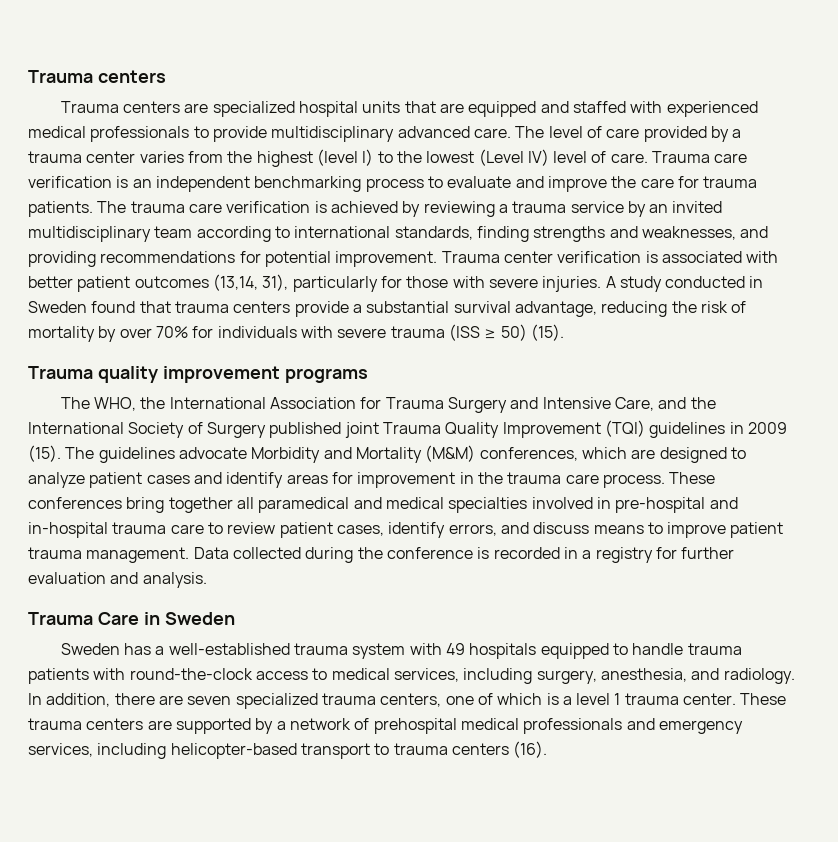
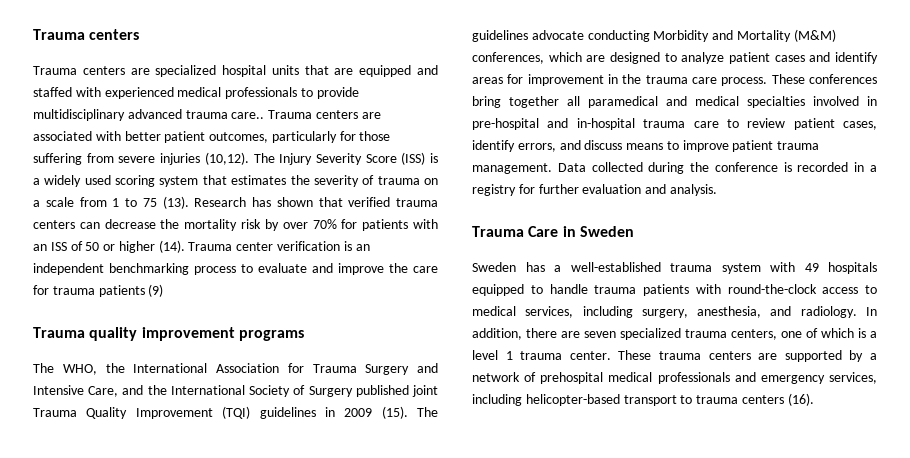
- Trauma centers are specialized hospital units that are equipped and staffed with experienced medical professionals to provide multidisciplinary advanced care. The level of care provided by a trauma center varies from the highest (level I) to the lowest (Level IV) level of care. Trauma care verification is an independent benchmarking process to evaluate and improve the care for trauma patients. The trauma care verification is achieved by reviewing a trauma service by an invited multidisciplinary team according to international standards, finding strengths and weaknesses, and providing recommendations for potential improvement. Trauma center verification is associated with better patient outcomes (13,14, 31), particularly for those with severe injuries. A study conducted in Sweden found that trauma centers provide a substantial survival advantage, reducing the risk of mortality by over 70% for individuals with severe trauma (ISS ≥ 50) (15).
+ Trauma centers are specialized hospital units that are equipped and staffed with experienced medical professionals to provide multidisciplinary advanced trauma care.. Trauma centers are associated with better patient outcomes, particularly for those suffering from severe injuries (10,12). The Injury Severity Score (ISS) is a widely used scoring system that estimates the severity of trauma on a scale from 1 to 75 (13). Research has shown that verified trauma centers can decrease the mortality risk by over 70% for patients with an ISS of 50 or higher (14). Trauma center verification is an independent benchmarking process to evaluate and improve the care for trauma patients (9)
- The guidelines advocate Morbidity and Mortality (M&M) conferences, which are designed to analyze patient cases and identify areas for improvement in the trauma care process.
+ The guidelines advocate conducting Morbidity and Mortality (M&M) conferences, which are designed to analyze patient cases and identify areas for improvement in the trauma care process.

